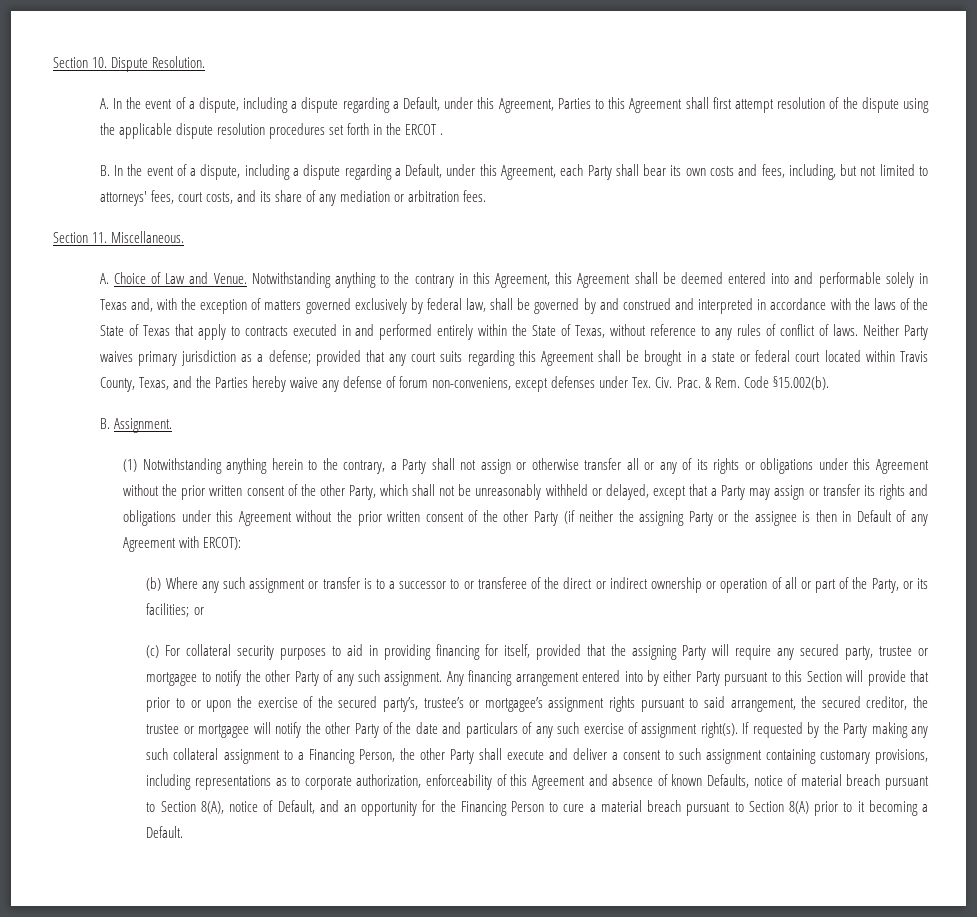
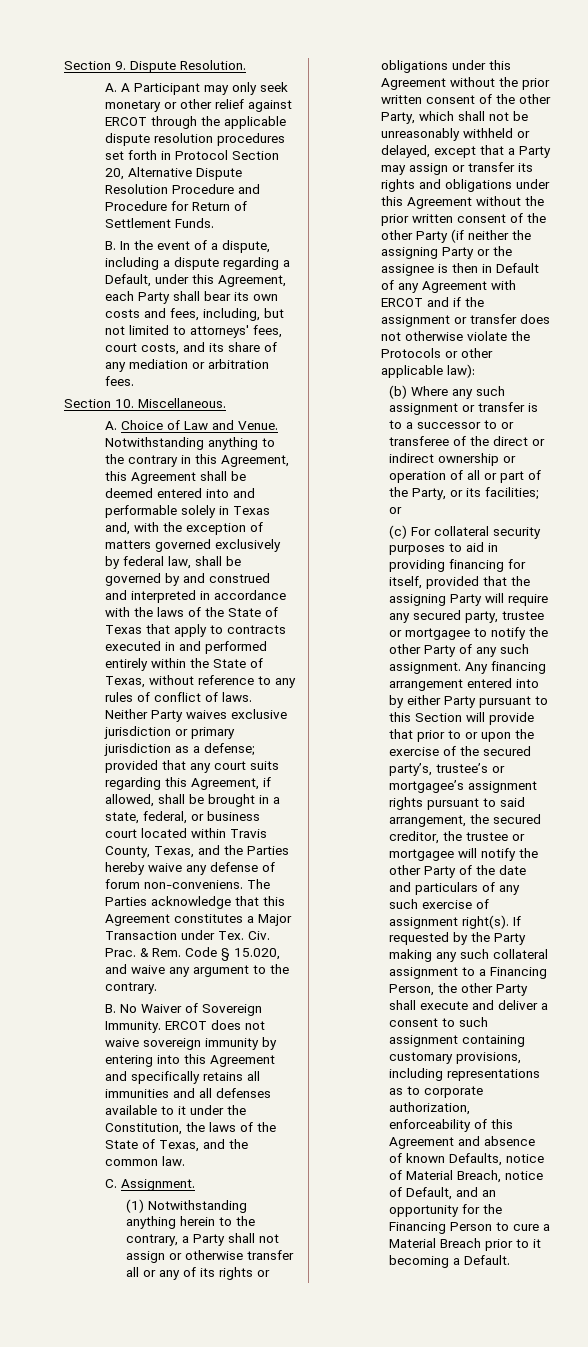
- Section 10. Dispute Resolution.
+ Section 9. Dispute Resolution.
- A. In the event of a dispute, including a dispute regarding a Default, under this Agreement, Parties to this Agreement shall first attempt resolution of the dispute using the applicable dispute resolution procedures set forth in the ERCOT .
+ A. A Participant may only seek monetary or other relief against ERCOT through the applicable dispute resolution procedures set forth in Protocol Section 20, Alternative Dispute Resolution Procedure and Procedure for Return of Settlement Funds.
- Section 11. Miscellaneous.
+ Section 10. Miscellaneous.
- Neither Party waives primary jurisdiction as a defense; provided that any court suits regarding this Agreement shall be brought in a state or federal court located within Travis County, Texas, and the Parties hereby waive any defense of forum non-conveniens, except defenses under Tex. Civ. Prac.
+ Neither Party waives exclusive jurisdiction or primary jurisdiction as a defense; provided that any court suits regarding this Agreement, if allowed, shall be brought in a state, federal, or business court located within Travis County, Texas, and the Parties hereby waive any defense of forum non-conveniens. The Parties acknowledge that this Agreement constitutes a Major Transaction under Tex. Civ. Prac.
- & Rem. Code §15.002(b).
- B. Assignment.
+ & Rem. Code § 15.020, and waive any argument to the contrary.
+ B. No Waiver of Sovereign Immunity. ERCOT does not waive sovereign immunity by entering into this Agreement and specifically retains all immunities and all defenses available to it under the Constitution, the laws of the State of Texas, and the common law.
+ C. Assignment.
- (1) Notwithstanding anything herein to the contrary, a Party shall not assign or otherwise transfer all or any of its rights or obligations under this Agreement without the prior written consent of the other Party, which shall not be unreasonably withheld or delayed, except that a Party may assign or transfer its rights and obligations under this Agreement without the prior written consent of the other Party (if neither the assigning Party or the assignee is then in Default of any Agreement with ERCOT):
+ (1) Notwithstanding anything herein to the contrary, a Party shall not assign or otherwise transfer all or any of its rights or obligations under this Agreement without the prior written consent of the other Party, which shall not be unreasonably withheld or delayed, except that a Party may assign or transfer its rights and obligations under this Agreement without the prior written consent of the other Party (if neither the assigning Party or the assignee is then in Default of any Agreement with ERCOT and if the assignment or transfer does not otherwise violate the Protocols or other applicable law):
- If requested by the Party making any such collateral assignment to a Financing Person, the other Party shall execute and deliver a consent to such assignment containing customary provisions, including representations as to corporate authorization, enforceability of this Agreement and absence of known Defaults, notice of material breach pursuant to Section 8(A), notice of Default, and an opportunity for the Financing Person to cure a material breach pursuant to Section 8(A) prior to it becoming a Default.
+ If requested by the Party making any such collateral assignment to a Financing Person, the other Party shall execute and deliver a consent to such assignment containing customary provisions, including representations as to corporate authorization, enforceability of this Agreement and absence of known Defaults, notice of Material Breach, notice of Default, and an opportunity for the Financing Person to cure a Material Breach prior to it becoming a Default.

